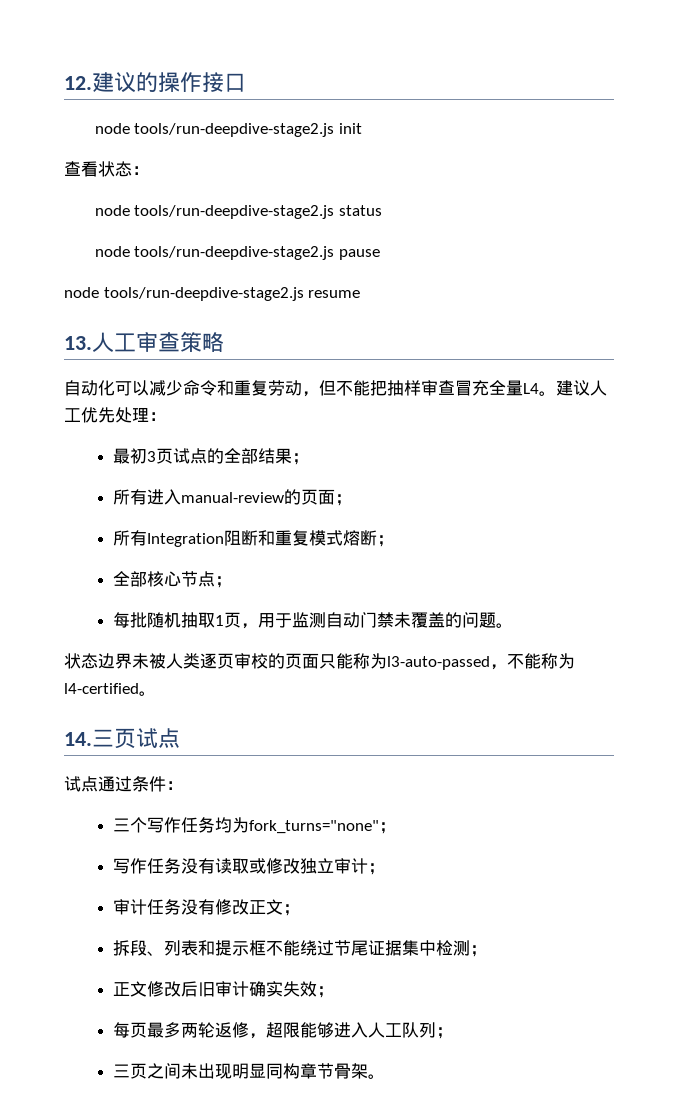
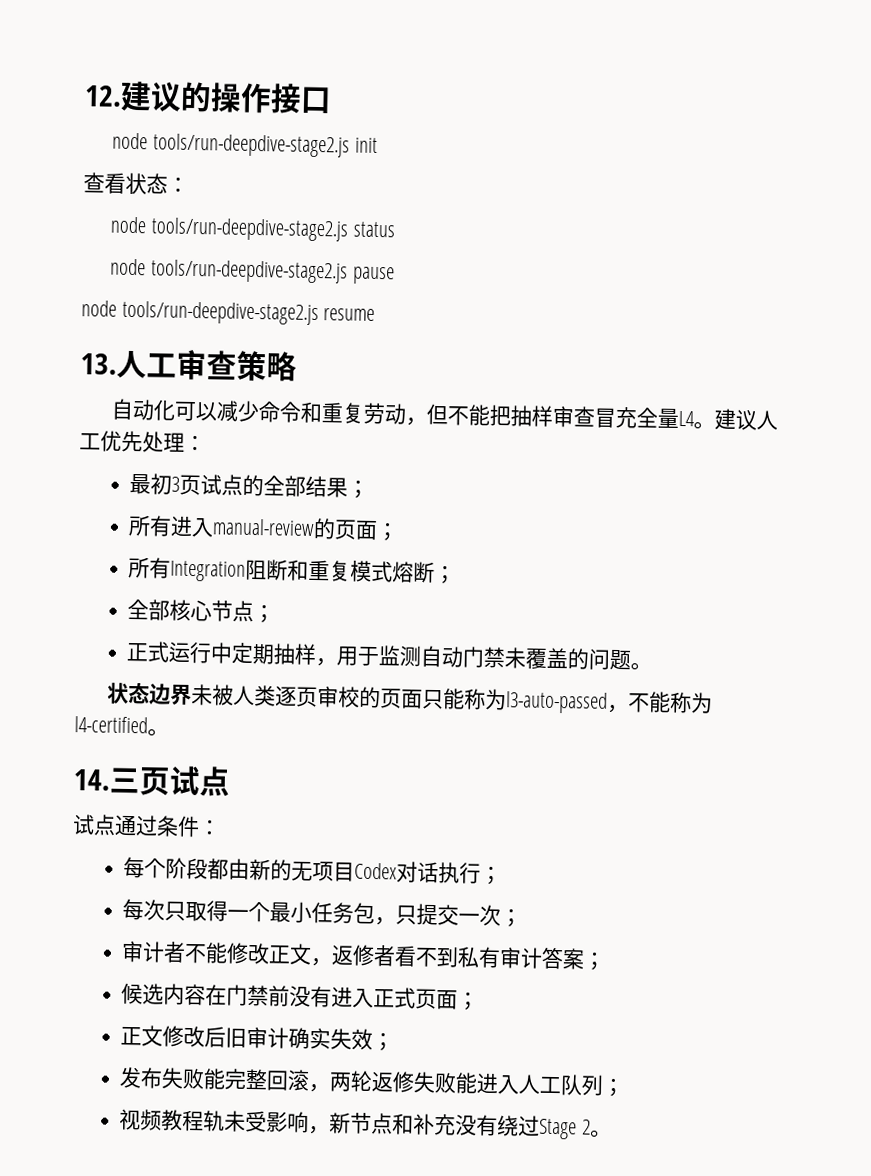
- 每批随机抽取1页，用于监测自动门禁未覆盖的问题。
+ 正式运行中定期抽样，用于监测自动门禁未覆盖的问题。
- 三个写作任务均为fork_turns="none"；
- 写作任务没有读取或修改独立审计；
- 审计任务没有修改正文；
- 拆段、列表和提示框不能绕过节尾证据集中检测；
+ 每个阶段都由新的无项目Codex对话执行；
+ 每次只取得一个最小任务包，只提交一次；
+ 审计者不能修改正文，返修者看不到私有审计答案；
+ 候选内容在门禁前没有进入正式页面；
- 每页最多两轮返修，超限能够进入人工队列；
- 三页之间未出现明显同构章节骨架。
+ 发布失败能完整回滚，两轮返修失败能进入人工队列；
+ 视频教程轨未受影响，新节点和补充没有绕过Stage 2。

